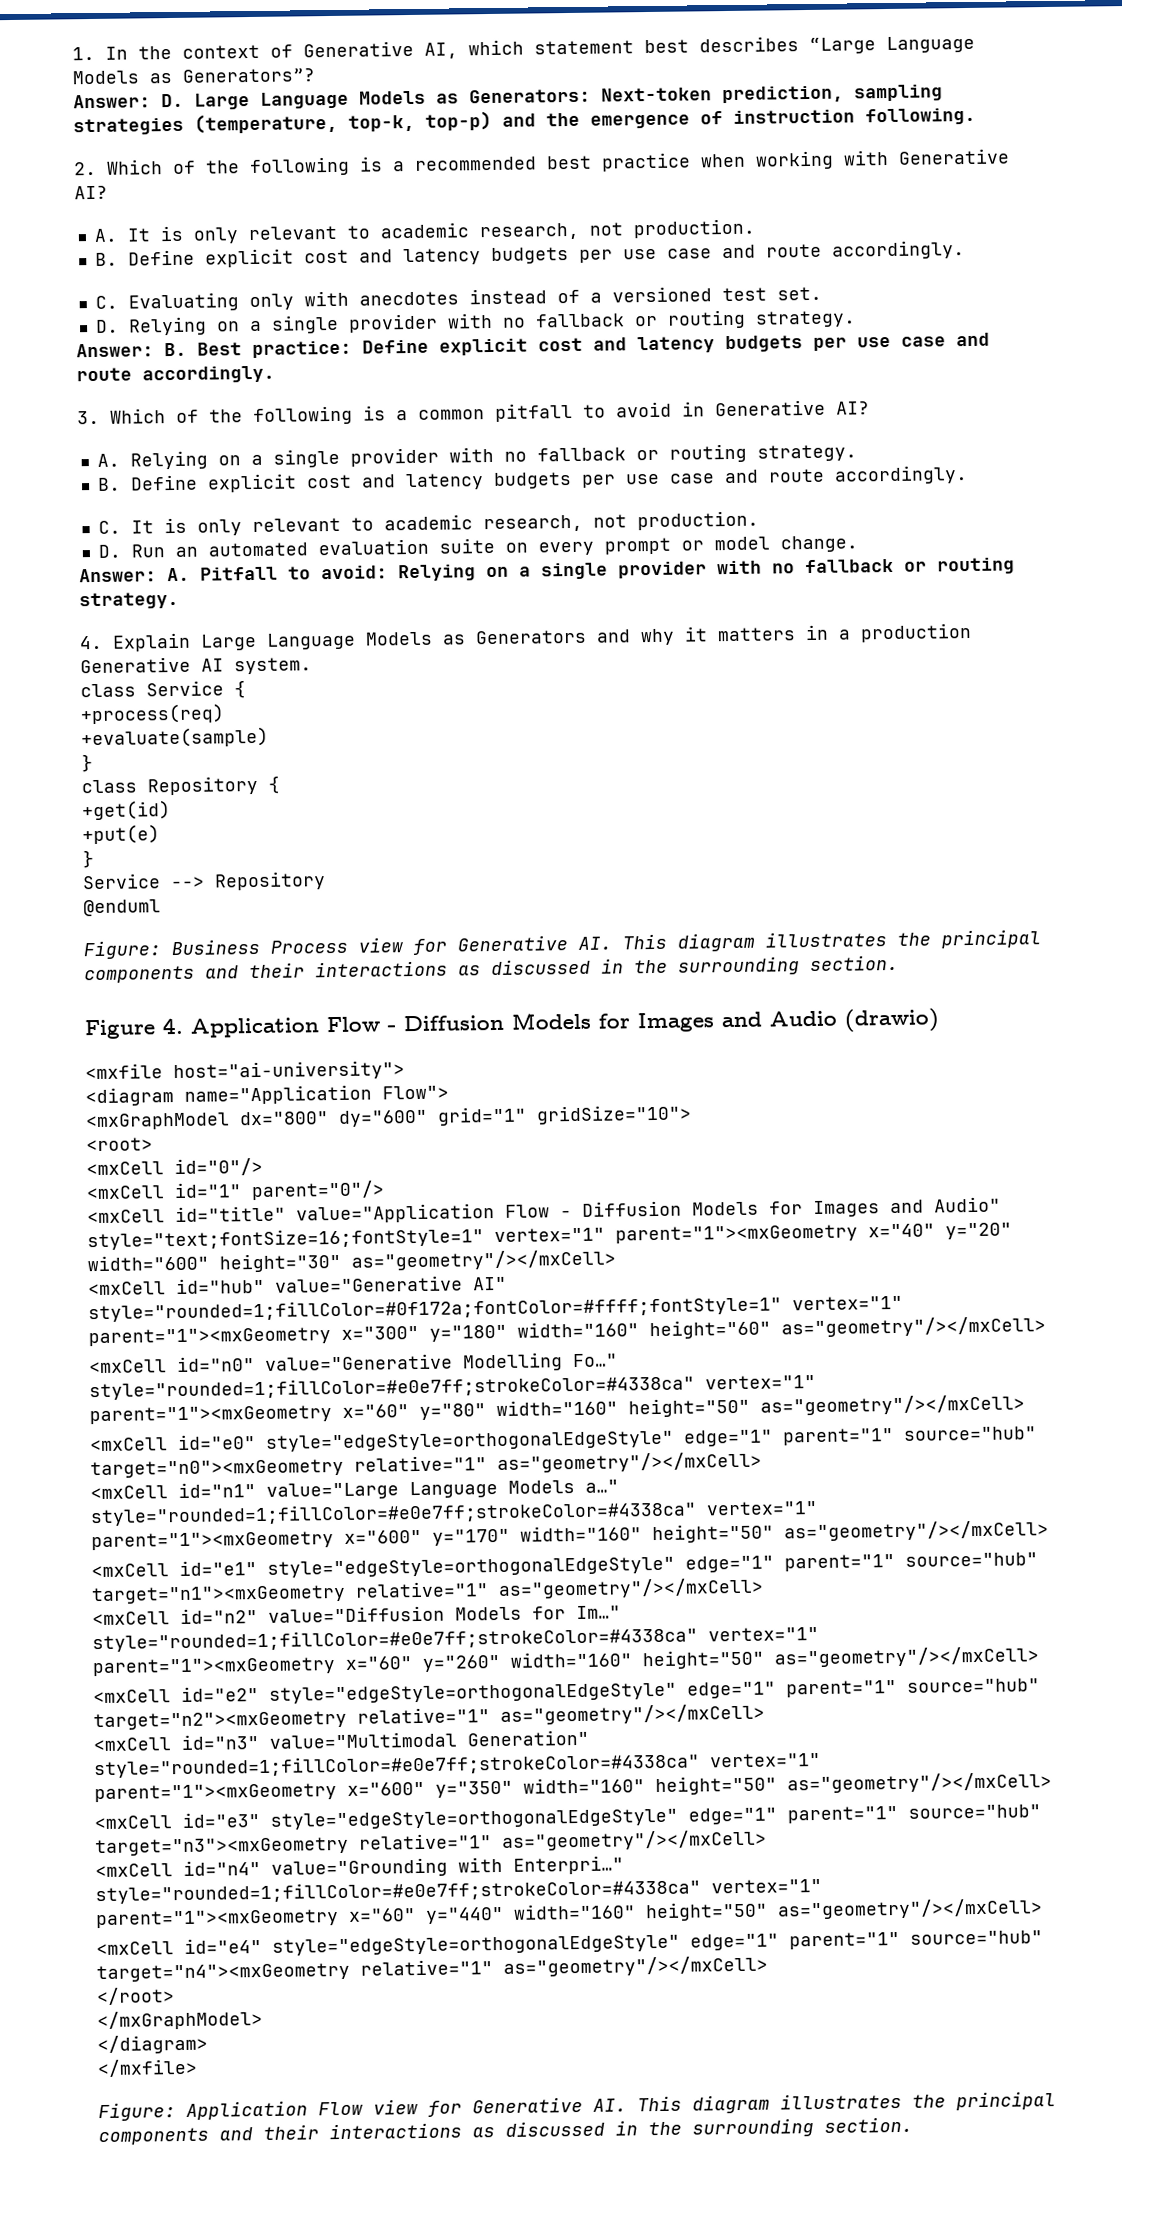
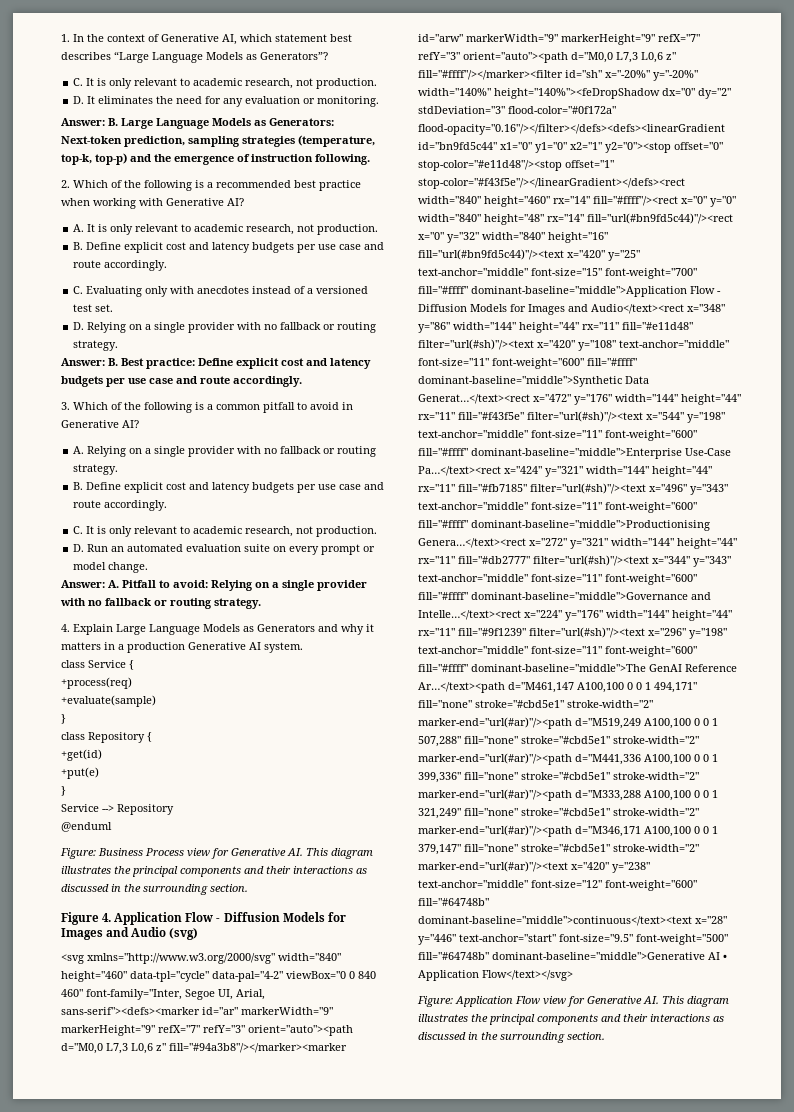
  1. In the context of Generative AI, which statement best describes “Large Language Models as Generators”?
- Answer: D. Large Language Models as Generators: Next-token prediction, sampling strategies (temperature, top-k, top-p) and the emergence of instruction following.
+ C. It is only relevant to academic research, not production.
+ D. It eliminates the need for any evaluation or monitoring.
+ Answer: B. Large Language Models as Generators: Next-token prediction, sampling strategies (temperature, top-k, top-p) and the emergence of instruction following.
- Figure 4. Application Flow - Diffusion Models for Images and Audio (drawio)
- <mxfile host="ai-university">
- <diagram name="Application Flow">
- <mxGraphModel dx="800" dy="600" grid="1" gridSize="10">
- <root>
- <mxCell id="0"/>
- <mxCell id="1" parent="0"/>
- <mxCell id="title" value="Application Flow - Diffusion Models for Images and Audio" style="text;fontSize=16;fontStyle=1" vertex="1" parent="1"><mxGeometry x="40" y="20" width="600" height="30" as="geometry"/></mxCell>
- <mxCell id="hub" value="Generative AI" style="rounded=1;fillColor=#0f172a;fontColor=#ffff;fontStyle=1" vertex="1" parent="1"><mxGeometry x="300" y="180" width="160" height="60" as="geometry"/></mxCell>
- <mxCell id="n0" value="Generative Modelling Fo…" style="rounded=1;fillColor=#e0e7ff;strokeColor=#4338ca" vertex="1" parent="1"><mxGeometry x="60" y="80" width="160" height="50" as="geometry"/></mxCell>
- <mxCell id="e0" style="edgeStyle=orthogonalEdgeStyle" edge="1" parent="1" source="hub" target="n0"><mxGeometry relative="1" as="geometry"/></mxCell>
- <mxCell id="n1" value="Large Language Models a…" style="rounded=1;fillColor=#e0e7ff;strokeColor=#4338ca" vertex="1" parent="1"><mxGeometry x="600" y="170" width="160" height="50" as="geometry"/></mxCell>
- <mxCell id="e1" style="edgeStyle=orthogonalEdgeStyle" edge="1" parent="1" source="hub" target="n1"><mxGeometry relative="1" as="geometry"/></mxCell>
- <mxCell id="n2" value="Diffusion Models for Im…" style="rounded=1;fillColor=#e0e7ff;strokeColor=#4338ca" vertex="1" parent="1"><mxGeometry x="60" y="260" width="160" height="50" as="geometry"/></mxCell>
- <mxCell id="e2" style="edgeStyle=orthogonalEdgeStyle" edge="1" parent="1" source="hub" target="n2"><mxGeometry relative="1" as="geometry"/></mxCell>
- <mxCell id="n3" value="Multimodal Generation" style="rounded=1;fillColor=#e0e7ff;strokeColor=#4338ca" vertex="1" parent="1"><mxGeometry x="600" y="350" width="160" height="50" as="geometry"/></mxCell>
- <mxCell id="e3" style="edgeStyle=orthogonalEdgeStyle" edge="1" parent="1" source="hub" target="n3"><mxGeometry relative="1" as="geometry"/></mxCell>
- <mxCell id="n4" value="Grounding with Enterpri…" style="rounded=1;fillColor=#e0e7ff;strokeColor=#4338ca" vertex="1" parent="1"><mxGeometry x="60" y="440" width="160" height="50" as="geometry"/></mxCell>
- <mxCell id="e4" style="edgeStyle=orthogonalEdgeStyle" edge="1" parent="1" source="hub" target="n4"><mxGeometry relative="1" as="geometry"/></mxCell>
- </root>
- </mxGraphModel>
- </diagram>
- </mxfile>
+ Figure 4. Application Flow - Diffusion Models for Images and Audio (svg)
+ <svg xmlns="http://www.w3.org/2000/svg" width="840" height="460" data-tpl="cycle" data-pal="4-2" viewBox="0 0 840 460" font-family="Inter, Segoe UI, Arial, sans-serif"><defs><marker id="ar" markerWidth="9" markerHeight="9" refX="7" refY="3" orient="auto"><path d="M0,0 L7,3 L0,6 z" fill="#94a3b8"/></marker><marker id="arw" markerWidth="9" markerHeight="9" refX="7" refY="3" orient="auto"><path d="M0,0 L7,3 L0,6 z" fill="#ffff"/></marker><filter id="sh" x="-20%" y="-20%" width="140%" height="140%"><feDropShadow dx="0" dy="2" stdDeviation="3" flood-color="#0f172a" flood-opacity="0.16"/></filter></defs><defs><linearGradient id="bn9fd5c44" x1="0" y1="0" x2="1" y2="0"><stop offset="0" stop-color="#e11d48"/><stop offset="1" stop-color="#f43f5e"/></linearGradient></defs><rect width="840" height="460" rx="14" fill="#ffff"/><rect x="0" y="0" width="840" height="48" rx="14" fill="url(#bn9fd5c44)"/><rect x="0" y="32" width="840" height="16" fill="url(#bn9fd5c44)"/><text x="420" y="25" text-anchor="middle" font-size="15" font-weight="700" fill="#ffff" dominant-baseline="middle">Application Flow - Diffusion Models for Images and Audio</text><rect x="348" y="86" width="144" height="44" rx="11" fill="#e11d48" filter="url(#sh)"/><text x="420" y="108" text-anchor="middle" font-size="11" font-weight="600" fill="#ffff" dominant-baseline="middle">Synthetic Data Generat…</text><rect x="472" y="176" width="144" height="44" rx="11" fill="#f43f5e" filter="url(#sh)"/><text x="544" y="198" text-anchor="middle" font-size="11" font-weight="600" fill="#ffff" dominant-baseline="middle">Enterprise Use-Case Pa…</text><rect x="424" y="321" width="144" height="44" rx="11" fill="#fb7185" filter="url(#sh)"/><text x="496" y="343" text-anchor="middle" font-size="11" font-weight="600" fill="#ffff" dominant-baseline="middle">Productionising Genera…</text><rect x="272" y="321" width="144" height="44" rx="11" fill="#db2777" filter="url(#sh)"/><text x="344" y="343" text-anchor="middle" font-size="11" font-weight="600" fill="#ffff" dominant-baseline="middle">Governance and Intelle…</text><rect x="224" y="176" width="144" height="44" rx="11" fill="#9f1239" filter="url(#sh)"/><text x="296" y="198" text-anchor="middle" font-size="11" font-weight="600" fill="#ffff" dominant-baseline="middle">The GenAI Reference Ar…</text><path d="M461,147 A100,100 0 0 1 494,171" fill="none" stroke="#cbd5e1" stroke-width="2" marker-end="url(#ar)"/><path d="M519,249 A100,100 0 0 1 507,288" fill="none" stroke="#cbd5e1" stroke-width="2" marker-end="url(#ar)"/><path d="M441,336 A100,100 0 0 1 399,336" fill="none" stroke="#cbd5e1" stroke-width="2" marker-end="url(#ar)"/><path d="M333,288 A100,100 0 0 1 321,249" fill="none" stroke="#cbd5e1" stroke-width="2" marker-end="url(#ar)"/><path d="M346,171 A100,100 0 0 1 379,147" fill="none" stroke="#cbd5e1" stroke-width="2" marker-end="url(#ar)"/><text x="420" y="238" text-anchor="middle" font-size="12" font-weight="600" fill="#64748b" dominant-baseline="middle">continuous</text><text x="28" y="446" text-anchor="start" font-size="9.5" font-weight="500" fill="#64748b" dominant-baseline="middle">Generative AI • Application Flow</text></svg>

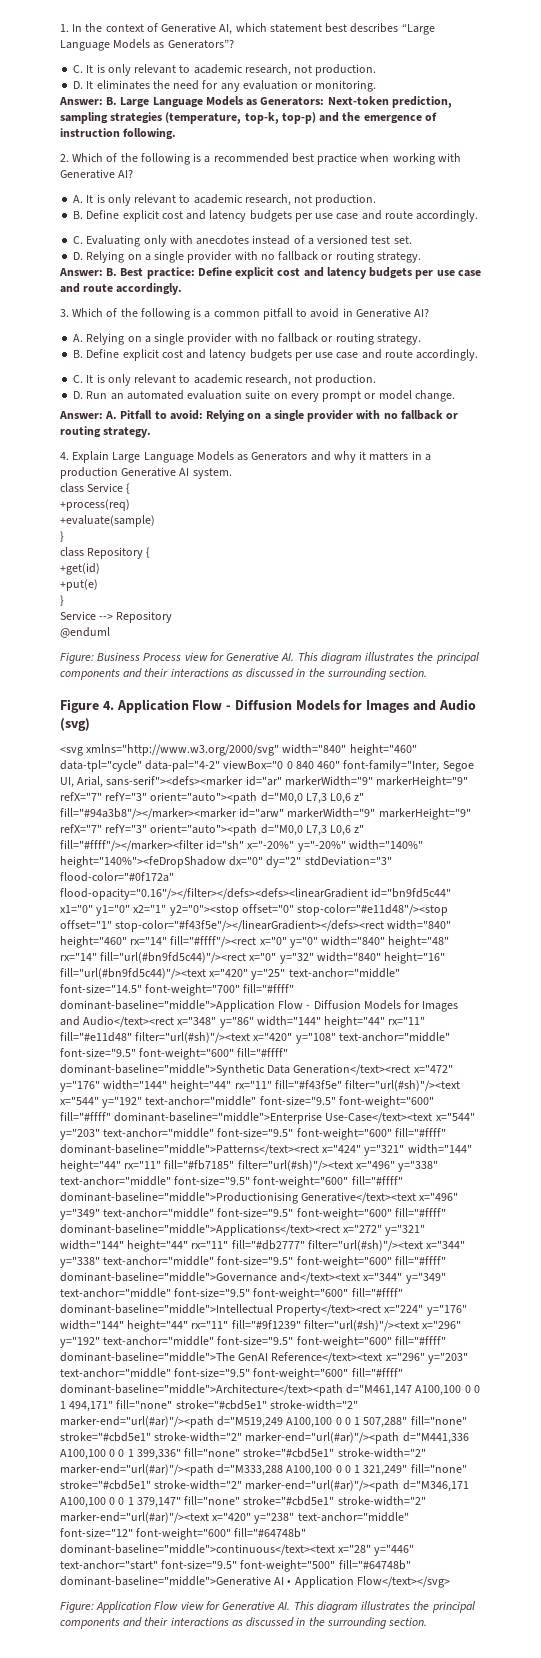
- <svg xmlns="http://www.w3.org/2000/svg" width="840" height="460" data-tpl="cycle" data-pal="4-2" viewBox="0 0 840 460" font-family="Inter, Segoe UI, Arial, sans-serif"><defs><marker id="ar" markerWidth="9" markerHeight="9" refX="7" refY="3" orient="auto"><path d="M0,0 L7,3 L0,6 z" fill="#94a3b8"/></marker><marker id="arw" markerWidth="9" markerHeight="9" refX="7" refY="3" orient="auto"><path d="M0,0 L7,3 L0,6 z" fill="#ffff"/></marker><filter id="sh" x="-20%" y="-20%" width="140%" height="140%"><feDropShadow dx="0" dy="2" stdDeviation="3" flood-color="#0f172a" flood-opacity="0.16"/></filter></defs><defs><linearGradient id="bn9fd5c44" x1="0" y1="0" x2="1" y2="0"><stop offset="0" stop-color="#e11d48"/><stop offset="1" stop-color="#f43f5e"/></linearGradient></defs><rect width="840" height="460" rx="14" fill="#ffff"/><rect x="0" y="0" width="840" height="48" rx="14" fill="url(#bn9fd5c44)"/><rect x="0" y="32" width="840" height="16" fill="url(#bn9fd5c44)"/><text x="420" y="25" text-anchor="middle" font-size="15" font-weight="700" fill="#ffff" dominant-baseline="middle">Application Flow - Diffusion Models for Images and Audio</text><rect x="348" y="86" width="144" height="44" rx="11" fill="#e11d48" filter="url(#sh)"/><text x="420" y="108" text-anchor="middle" font-size="11" font-weight="600" fill="#ffff" dominant-baseline="middle">Synthetic Data Generat…</text><rect x="472" y="176" width="144" height="44" rx="11" fill="#f43f5e" filter="url(#sh)"/><text x="544" y="198" text-anchor="middle" font-size="11" font-weight="600" fill="#ffff" dominant-baseline="middle">Enterprise Use-Case Pa…</text><rect x="424" y="321" width="144" height="44" rx="11" fill="#fb7185" filter="url(#sh)"/><text x="496" y="343" text-anchor="middle" font-size="11" font-weight="600" fill="#ffff" dominant-baseline="middle">Productionising Genera…</text><rect x="272" y="321" width="144" height="44" rx="11" fill="#db2777" filter="url(#sh)"/><text x="344" y="343" text-anchor="middle" font-size="11" font-weight="600" fill="#ffff" dominant-baseline="middle">Governance and Intelle…</text><rect x="224" y="176" width="144" height="44" rx="11" fill="#9f1239" filter="url(#sh)"/><text x="296" y="198" text-anchor="middle" font-size="11" font-weight="600" fill="#ffff" dominant-baseline="middle">The GenAI Reference Ar…</text><path d="M461,147 A100,100 0 0 1 494,171" fill="none" stroke="#cbd5e1" stroke-width="2" marker-end="url(#ar)"/><path d="M519,249 A100,100 0 0 1 507,288" fill="none" stroke="#cbd5e1" stroke-width="2" marker-end="url(#ar)"/><path d="M441,336 A100,100 0 0 1 399,336" fill="none" stroke="#cbd5e1" stroke-width="2" marker-end="url(#ar)"/><path d="M333,288 A100,100 0 0 1 321,249" fill="none" stroke="#cbd5e1" stroke-width="2" marker-end="url(#ar)"/><path d="M346,171 A100,100 0 0 1 379,147" fill="none" stroke="#cbd5e1" stroke-width="2" marker-end="url(#ar)"/><text x="420" y="238" text-anchor="middle" font-size="12" font-weight="600" fill="#64748b" dominant-baseline="middle">continuous</text><text x="28" y="446" text-anchor="start" font-size="9.5" font-weight="500" fill="#64748b" dominant-baseline="middle">Generative AI • Application Flow</text></svg>
+ <svg xmlns="http://www.w3.org/2000/svg" width="840" height="460" data-tpl="cycle" data-pal="4-2" viewBox="0 0 840 460" font-family="Inter, Segoe UI, Arial, sans-serif"><defs><marker id="ar" markerWidth="9" markerHeight="9" refX="7" refY="3" orient="auto"><path d="M0,0 L7,3 L0,6 z" fill="#94a3b8"/></marker><marker id="arw" markerWidth="9" markerHeight="9" refX="7" refY="3" orient="auto"><path d="M0,0 L7,3 L0,6 z" fill="#ffff"/></marker><filter id="sh" x="-20%" y="-20%" width="140%" height="140%"><feDropShadow dx="0" dy="2" stdDeviation="3" flood-color="#0f172a" flood-opacity="0.16"/></filter></defs><defs><linearGradient id="bn9fd5c44" x1="0" y1="0" x2="1" y2="0"><stop offset="0" stop-color="#e11d48"/><stop offset="1" stop-color="#f43f5e"/></linearGradient></defs><rect width="840" height="460" rx="14" fill="#ffff"/><rect x="0" y="0" width="840" height="48" rx="14" fill="url(#bn9fd5c44)"/><rect x="0" y="32" width="840" height="16" fill="url(#bn9fd5c44)"/><text x="420" y="25" text-anchor="middle" font-size="14.5" font-weight="700" fill="#ffff" dominant-baseline="middle">Application Flow - Diffusion Models for Images and Audio</text><rect x="348" y="86" width="144" height="44" rx="11" fill="#e11d48" filter="url(#sh)"/><text x="420" y="108" text-anchor="middle" font-size="9.5" font-weight="600" fill="#ffff" dominant-baseline="middle">Synthetic Data Generation</text><rect x="472" y="176" width="144" height="44" rx="11" fill="#f43f5e" filter="url(#sh)"/><text x="544" y="192" text-anchor="middle" font-size="9.5" font-weight="600" fill="#ffff" dominant-baseline="middle">Enterprise Use-Case</text><text x="544" y="203" text-anchor="middle" font-size="9.5" font-weight="600" fill="#ffff" dominant-baseline="middle">Patterns</text><rect x="424" y="321" width="144" height="44" rx="11" fill="#fb7185" filter="url(#sh)"/><text x="496" y="338" text-anchor="middle" font-size="9.5" font-weight="600" fill="#ffff" dominant-baseline="middle">Productionising Generative</text><text x="496" y="349" text-anchor="middle" font-size="9.5" font-weight="600" fill="#ffff" dominant-baseline="middle">Applications</text><rect x="272" y="321" width="144" height="44" rx="11" fill="#db2777" filter="url(#sh)"/><text x="344" y="338" text-anchor="middle" font-size="9.5" font-weight="600" fill="#ffff" dominant-baseline="middle">Governance and</text><text x="344" y="349" text-anchor="middle" font-size="9.5" font-weight="600" fill="#ffff" dominant-baseline="middle">Intellectual Property</text><rect x="224" y="176" width="144" height="44" rx="11" fill="#9f1239" filter="url(#sh)"/><text x="296" y="192" text-anchor="middle" font-size="9.5" font-weight="600" fill="#ffff" dominant-baseline="middle">The GenAI Reference</text><text x="296" y="203" text-anchor="middle" font-size="9.5" font-weight="600" fill="#ffff" dominant-baseline="middle">Architecture</text><path d="M461,147 A100,100 0 0 1 494,171" fill="none" stroke="#cbd5e1" stroke-width="2" marker-end="url(#ar)"/><path d="M519,249 A100,100 0 0 1 507,288" fill="none" stroke="#cbd5e1" stroke-width="2" marker-end="url(#ar)"/><path d="M441,336 A100,100 0 0 1 399,336" fill="none" stroke="#cbd5e1" stroke-width="2" marker-end="url(#ar)"/><path d="M333,288 A100,100 0 0 1 321,249" fill="none" stroke="#cbd5e1" stroke-width="2" marker-end="url(#ar)"/><path d="M346,171 A100,100 0 0 1 379,147" fill="none" stroke="#cbd5e1" stroke-width="2" marker-end="url(#ar)"/><text x="420" y="238" text-anchor="middle" font-size="12" font-weight="600" fill="#64748b" dominant-baseline="middle">continuous</text><text x="28" y="446" text-anchor="start" font-size="9.5" font-weight="500" fill="#64748b" dominant-baseline="middle">Generative AI • Application Flow</text></svg>

